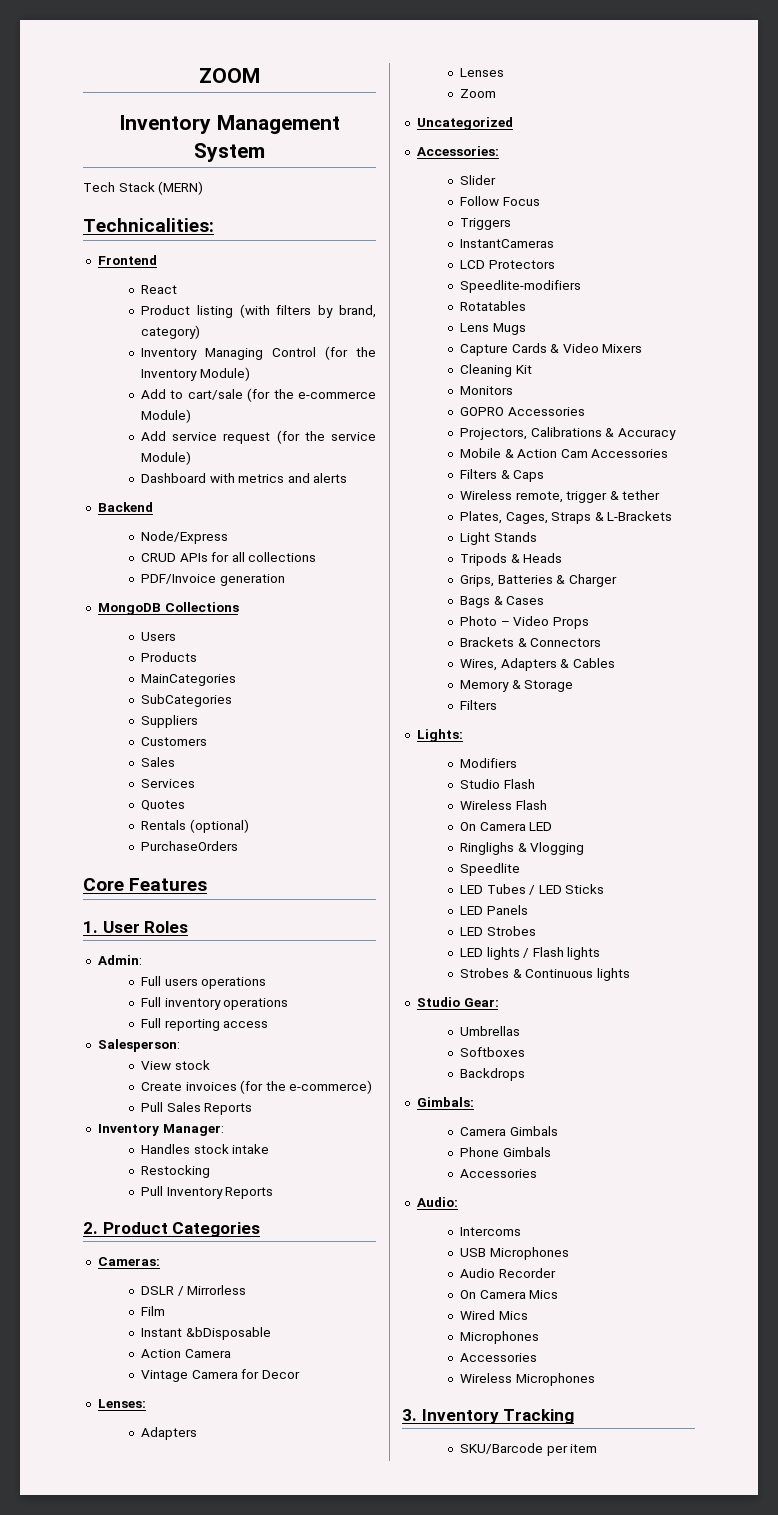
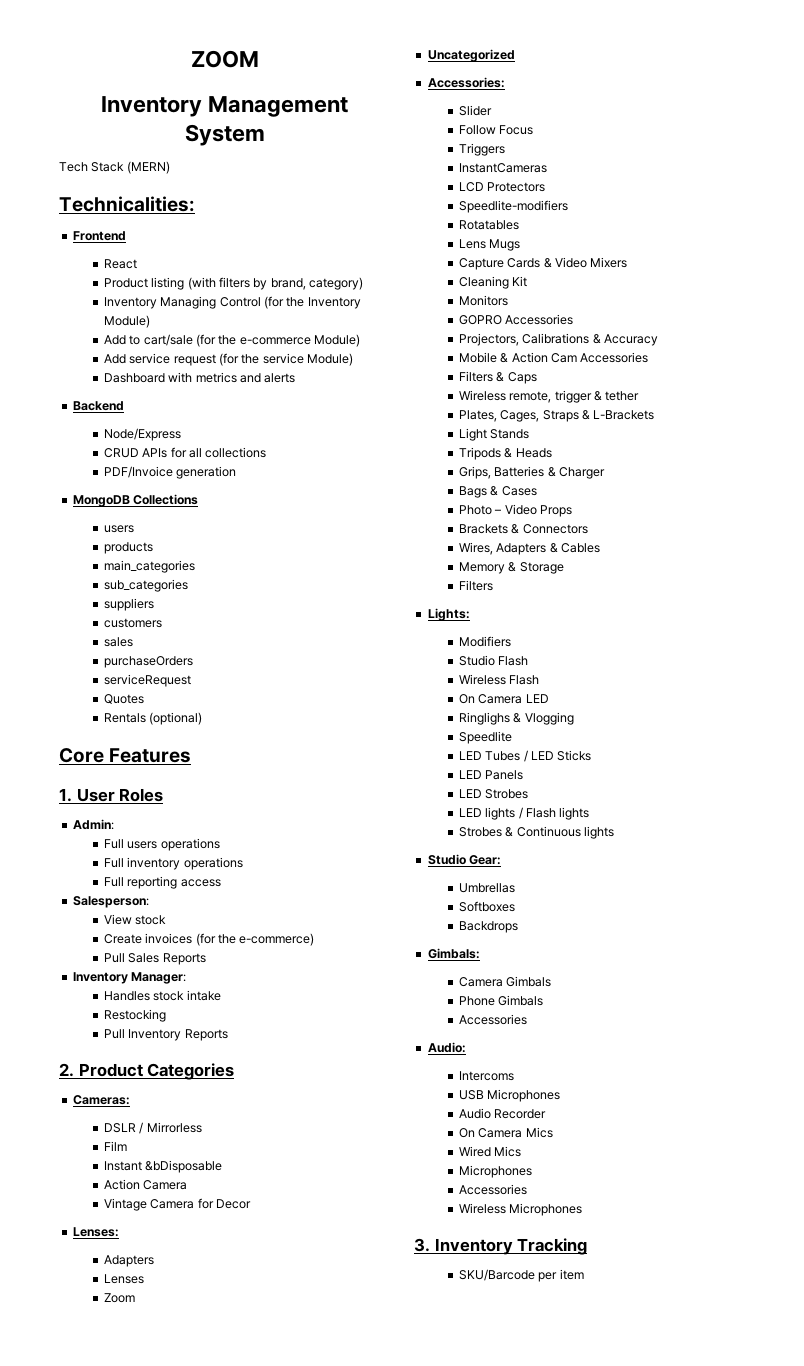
  MongoDB Collections
- Users
- Products
- MainCategories
- SubCategories
- Suppliers
- Customers
- Sales
- Services
+ users
+ products
+ main_categories
+ sub_categories
+ suppliers
+ customers
+ sales
+ purchaseOrders
+ serviceRequest
- PurchaseOrders

